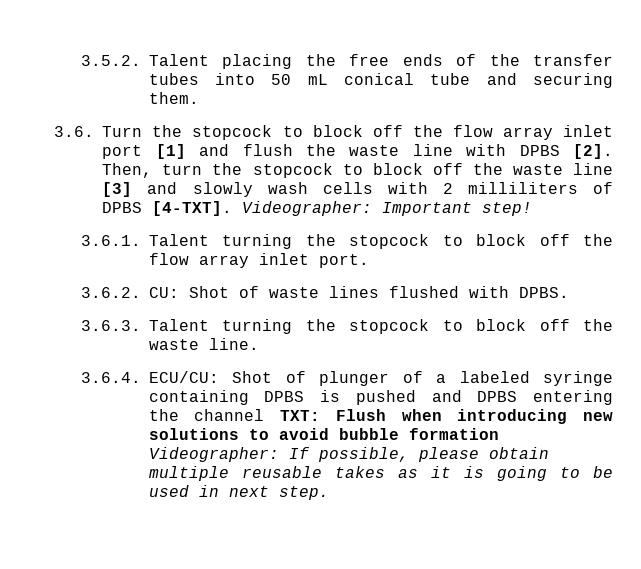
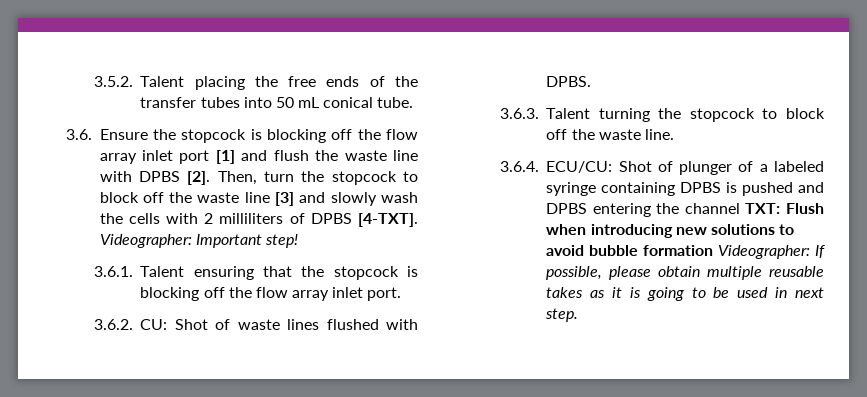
- 3.5.2. Talent placing the free ends of the transfer tubes into 50 mL conical tube and securing them.
+ 3.5.2. Talent placing the free ends of the transfer tubes into 50 mL conical tube.
- 3.6. Turn the stopcock to block off the flow array inlet port [1] and flush the waste line with DPBS [2].
+ 3.6. Ensure the stopcock is blocking off the flow array inlet port [1] and flush the waste line with DPBS [2].
- Then, turn the stopcock to block off the waste line [3] and slowly wash cells with 2 milliliters of DPBS [4-TXT].
+ Then, turn the stopcock to block off the waste line [3] and slowly wash the cells with 2 milliliters of DPBS [4-TXT].
- 3.6.1. Talent turning the stopcock to block off the flow array inlet port.
+ 3.6.1. Talent ensuring that the stopcock is blocking off the flow array inlet port.

